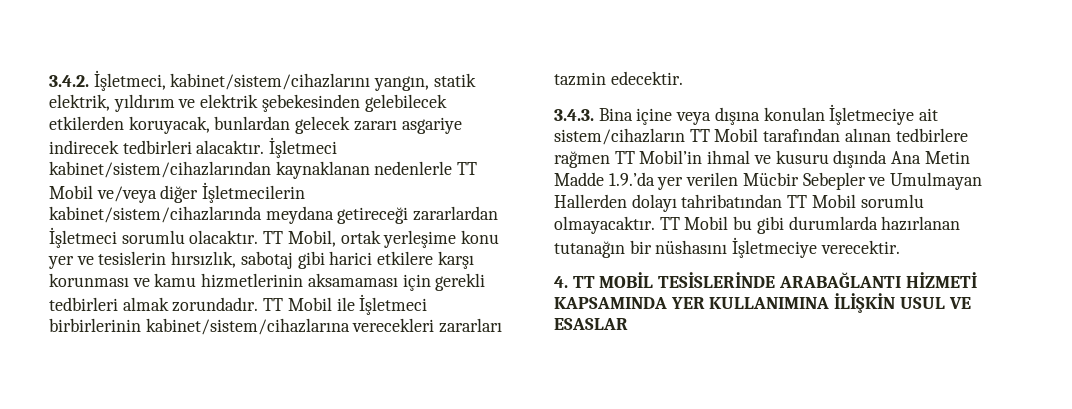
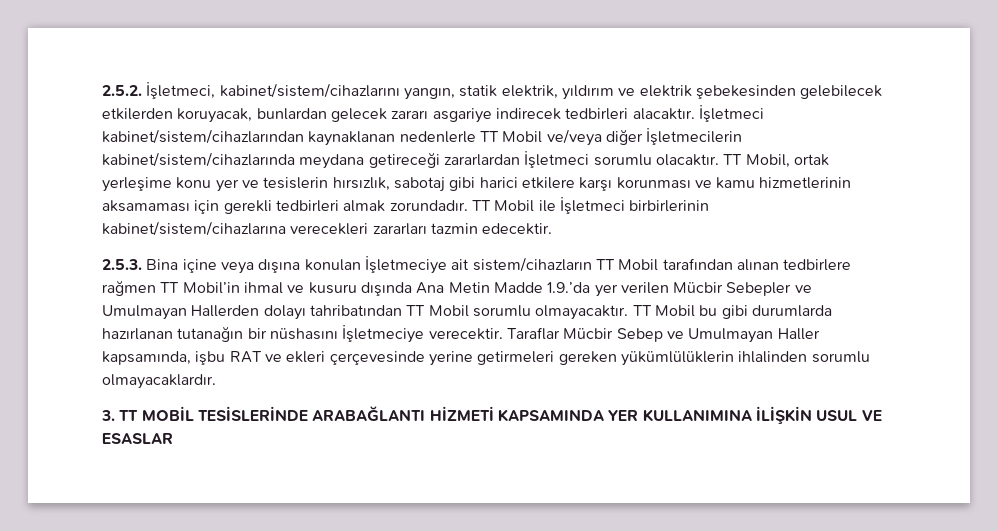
- 3.4.2. İşletmeci, kabinet/sistem/cihazlarını yangın, statik elektrik, yıldırım ve elektrik şebekesinden gelebilecek etkilerden koruyacak, bunlardan gelecek zararı asgariye indirecek tedbirleri alacaktır.
+ 2.5.2. İşletmeci, kabinet/sistem/cihazlarını yangın, statik elektrik, yıldırım ve elektrik şebekesinden gelebilecek etkilerden koruyacak, bunlardan gelecek zararı asgariye indirecek tedbirleri alacaktır.
- 3.4.3. Bina içine veya dışına konulan İşletmeciye ait sistem/cihazların TT Mobil tarafından alınan tedbirlere rağmen TT Mobil’in ihmal ve kusuru dışında Ana Metin Madde 1.9.’da yer verilen Mücbir Sebepler ve Umulmayan Hallerden dolayı tahribatından TT Mobil sorumlu olmayacaktır.
+ 2.5.3. Bina içine veya dışına konulan İşletmeciye ait sistem/cihazların TT Mobil tarafından alınan tedbirlere rağmen TT Mobil’in ihmal ve kusuru dışında Ana Metin Madde 1.9.’da yer verilen Mücbir Sebepler ve Umulmayan Hallerden dolayı tahribatından TT Mobil sorumlu olmayacaktır.
- TT Mobil bu gibi durumlarda hazırlanan tutanağın bir nüshasını İşletmeciye verecektir.
- 4. TT MOBİL TESİSLERİNDE ARABAĞLANTI HİZMETİ KAPSAMINDA YER KULLANIMINA İLİŞKİN USUL VE ESASLAR
+ TT Mobil bu gibi durumlarda hazırlanan tutanağın bir nüshasını İşletmeciye verecektir. Taraflar Mücbir Sebep ve Umulmayan Haller kapsamında, işbu RAT ve ekleri çerçevesinde yerine getirmeleri gereken yükümlülüklerin ihlalinden sorumlu olmayacaklardır.
+ 3. TT MOBİL TESİSLERİNDE ARABAĞLANTI HİZMETİ KAPSAMINDA YER KULLANIMINA İLİŞKİN USUL VE ESASLAR

